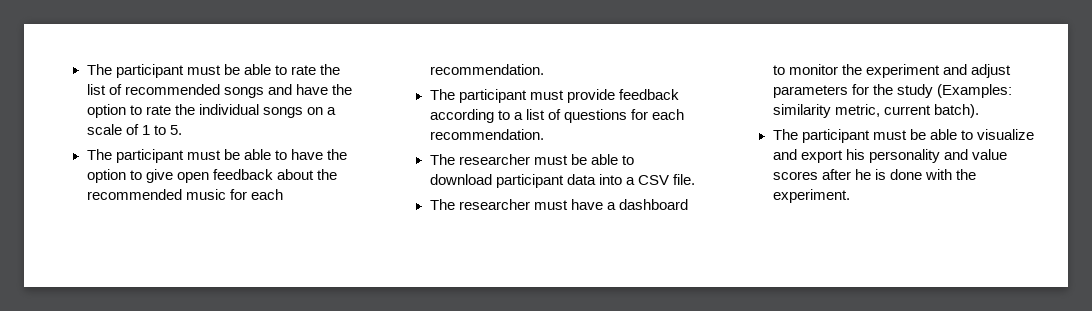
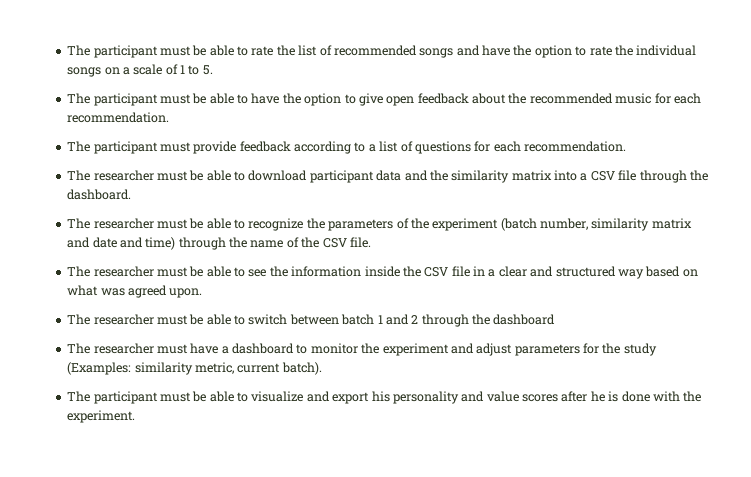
- The researcher must be able to download participant data into a CSV file.
+ The researcher must be able to download participant data and the similarity matrix into a CSV file through the dashboard.
+ The researcher must be able to recognize the parameters of the experiment (batch number, similarity matrix and date and time) through the name of the CSV file.
+ The researcher must be able to see the information inside the CSV file in a clear and structured way based on what was agreed upon.
+ The researcher must be able to switch between batch 1 and 2 through the dashboard

